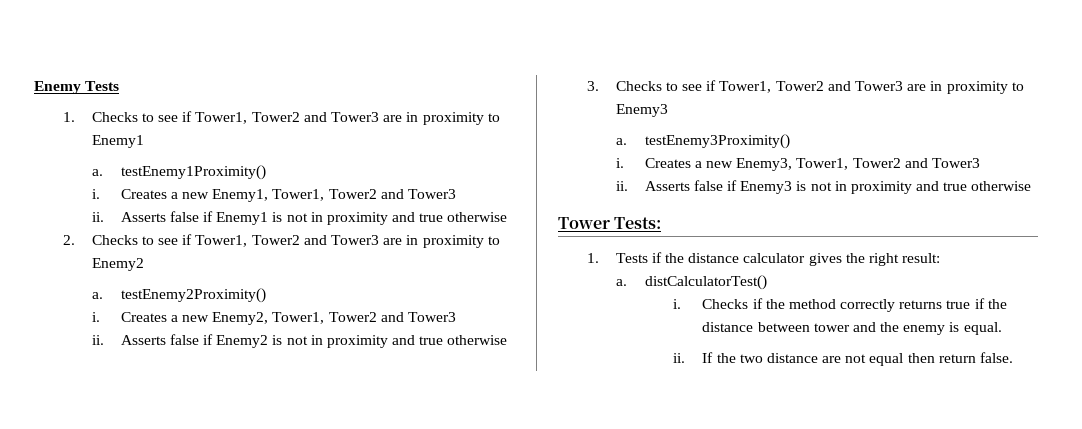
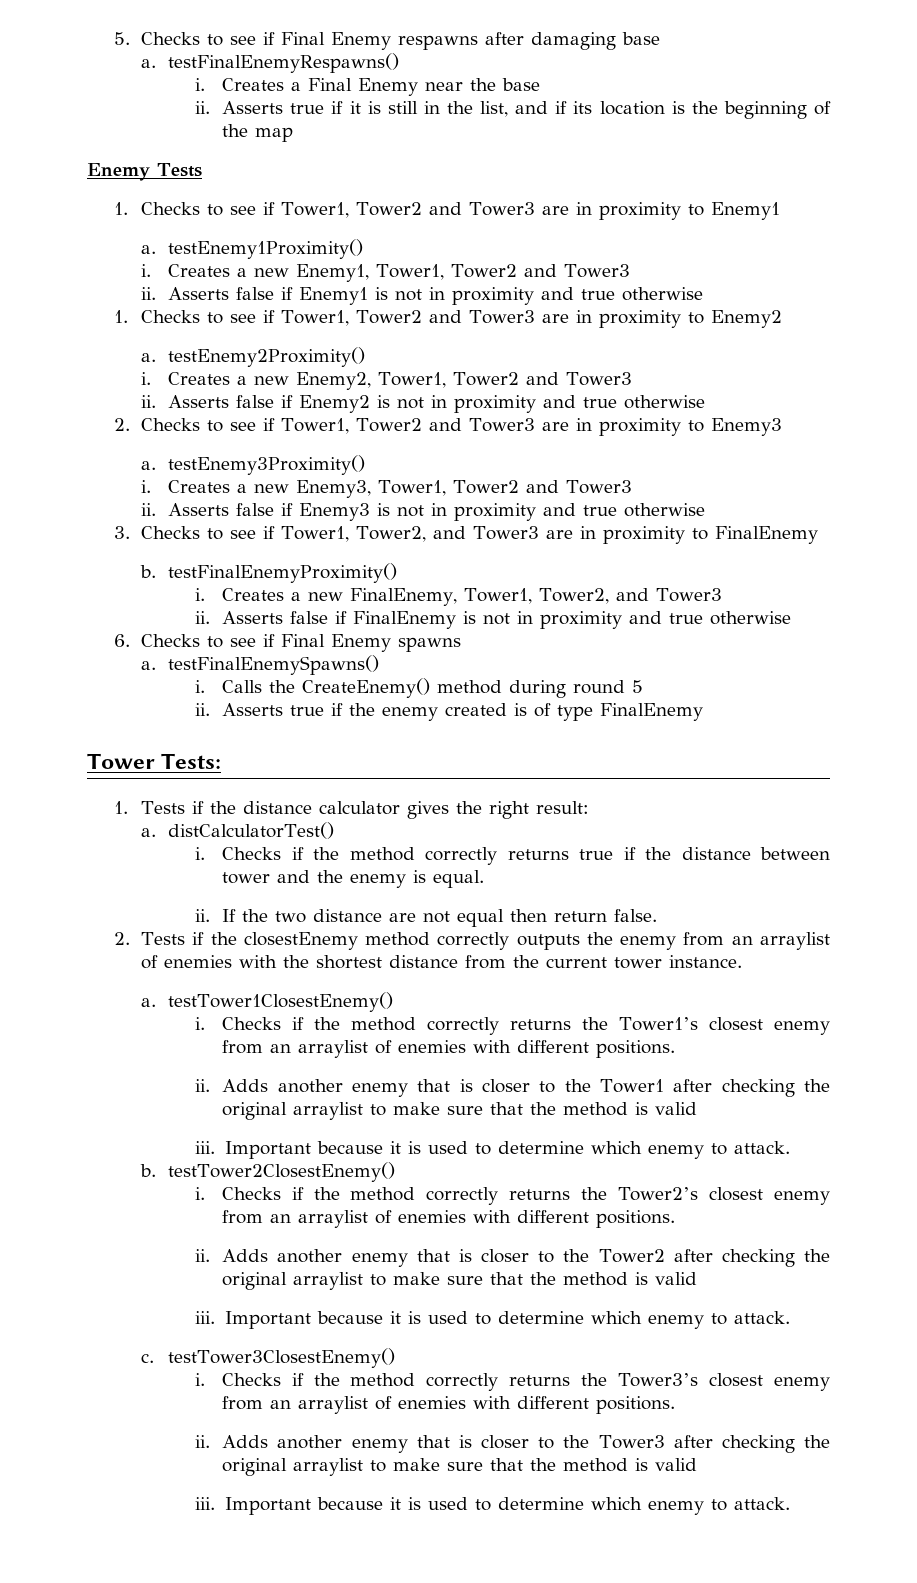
+ 5. Checks to see if Final Enemy respawns after damaging base
+ a. testFinalEnemyRespawns()
+ i. Creates a Final Enemy near the base
+ ii. Asserts true if it is still in the list, and if its location is the beginning of the map
- 2. Checks to see if Tower1, Tower2 and Tower3 are in proximity to Enemy2
+ 1. Checks to see if Tower1, Tower2 and Tower3 are in proximity to Enemy2
- 3. Checks to see if Tower1, Tower2 and Tower3 are in proximity to Enemy3
+ 2. Checks to see if Tower1, Tower2 and Tower3 are in proximity to Enemy3
+ 3. Checks to see if Tower1, Tower2, and Tower3 are in proximity to FinalEnemy
+ b. testFinalEnemyProximity()
+ i. Creates a new FinalEnemy, Tower1, Tower2, and Tower3
+ ii. Asserts false if FinalEnemy is not in proximity and true otherwise
+ 6. Checks to see if Final Enemy spawns
+ a. testFinalEnemySpawns()
+ i. Calls the CreateEnemy() method during round 5
+ ii. Asserts true if the enemy created is of type FinalEnemy
+ 2. Tests if the closestEnemy method correctly outputs the enemy from an arraylist of enemies with the shortest distance from the current tower instance.
+ a. testTower1ClosestEnemy()
+ i. Checks if the method correctly returns the Tower1’s closest enemy from an arraylist of enemies with different positions.
+ ii. Adds another enemy that is closer to the Tower1 after checking the original arraylist to make sure that the method is valid
+ iii. Important because it is used to determine which enemy to attack.
+ b. testTower2ClosestEnemy()
+ i. Checks if the method correctly returns the Tower2’s closest enemy from an arraylist of enemies with different positions.
+ ii. Adds another enemy that is closer to the Tower2 after checking the original arraylist to make sure that the method is valid
+ iii. Important because it is used to determine which enemy to attack.
+ c. testTower3ClosestEnemy()
+ i. Checks if the method correctly returns the Tower3’s closest enemy from an arraylist of enemies with different positions.
+ ii. Adds another enemy that is closer to the Tower3 after checking the original arraylist to make sure that the method is valid
+ iii. Important because it is used to determine which enemy to attack.

